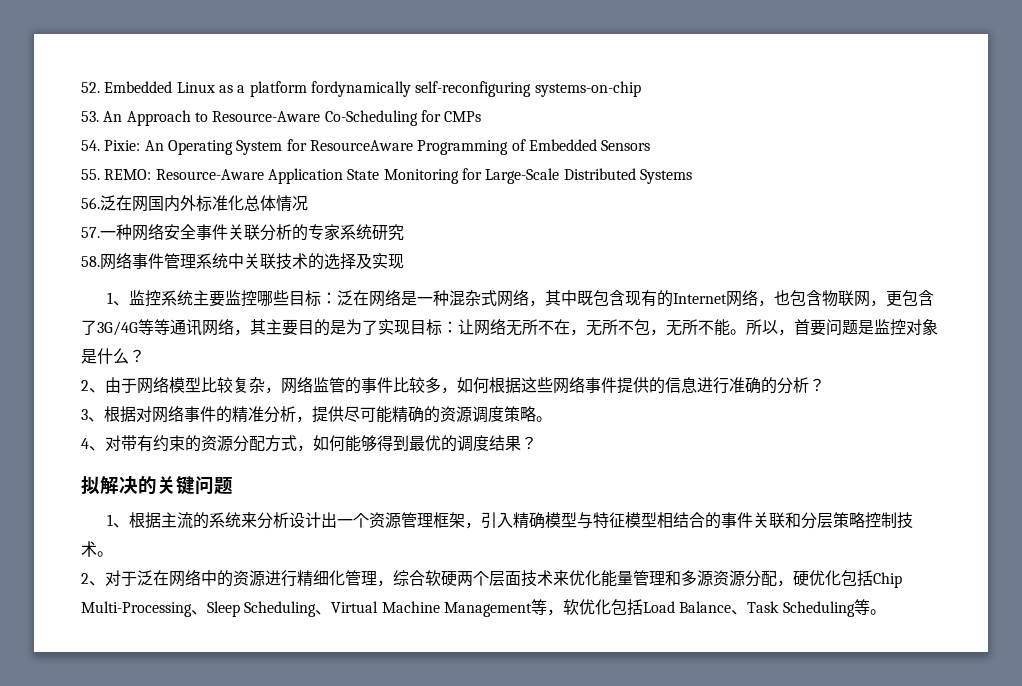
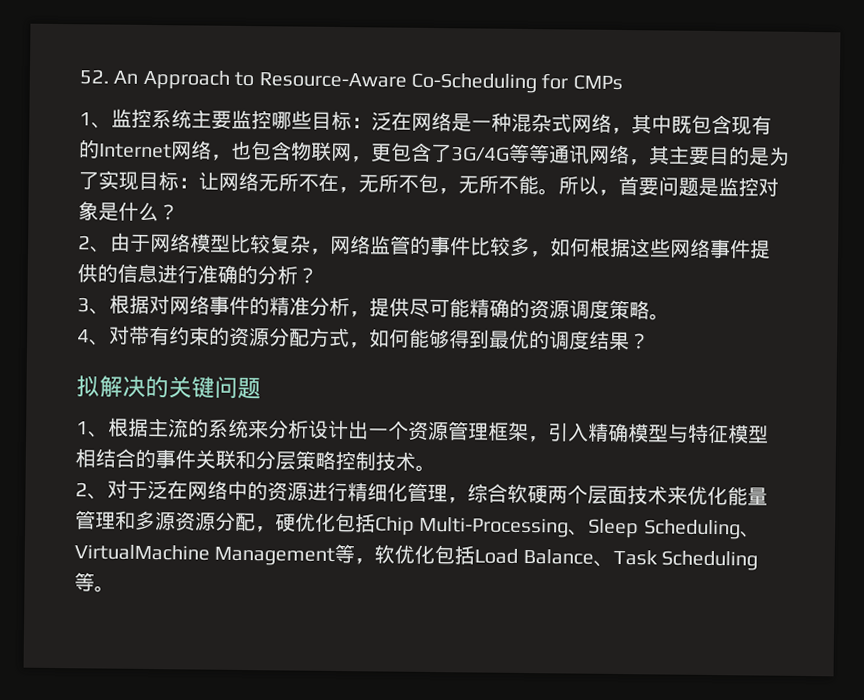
- 52. Embedded Linux as a platform fordynamically self-reconfiguring systems-on-chip
- 53. An Approach to Resource-Aware Co-Scheduling for CMPs
+ 52. An Approach to Resource-Aware Co-Scheduling for CMPs
- 54. Pixie: An Operating System for ResourceAware Programming of Embedded Sensors
- 55. REMO: Resource-Aware Application State Monitoring for Large-Scale Distributed Systems
- 56.泛在网国内外标准化总体情况
- 57.一种网络安全事件关联分析的专家系统研究
- 58.网络事件管理系统中关联技术的选择及实现
- 2、对于泛在网络中的资源进行精细化管理，综合软硬两个层面技术来优化能量管理和多源资源分配，硬优化包括Chip Multi-Processing、Sleep Scheduling、Virtual Machine Management等，软优化包括Load Balance、Task Scheduling等。
+ 2、对于泛在网络中的资源进行精细化管理，综合软硬两个层面技术来优化能量管理和多源资源分配，硬优化包括Chip Multi-Processing、Sleep Scheduling、VirtualMachine Management等，软优化包括Load Balance、Task Scheduling等。

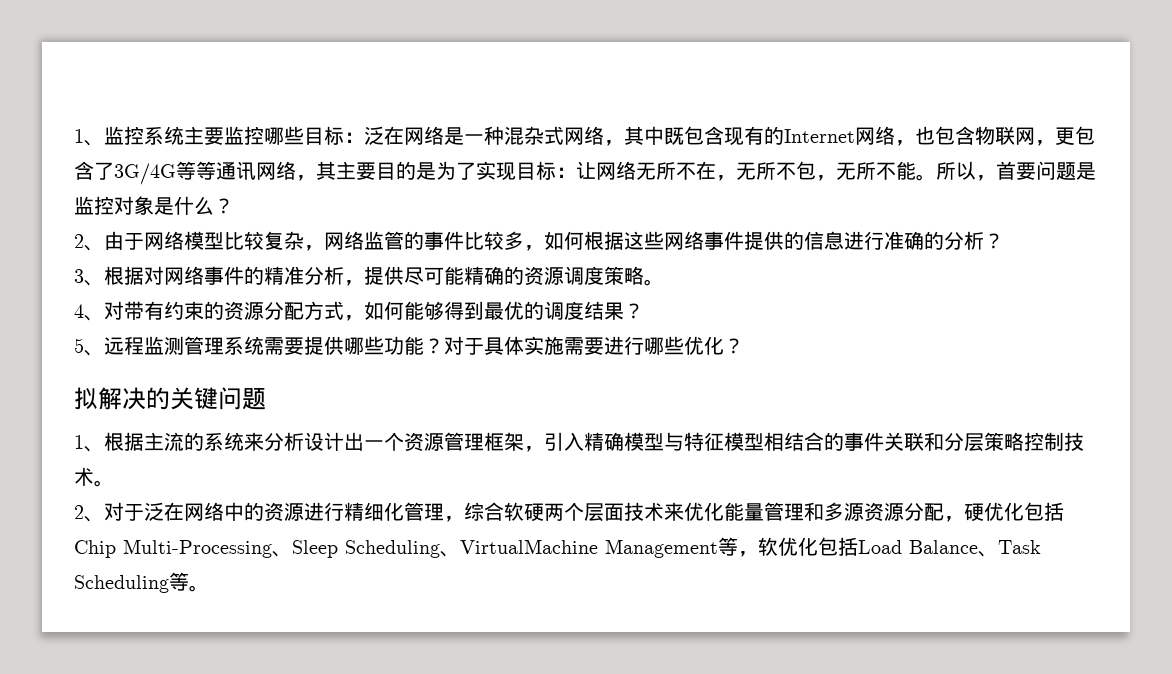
- 52. An Approach to Resource-Aware Co-Scheduling for CMPs
+ 5、远程监测管理系统需要提供哪些功能？对于具体实施需要进行哪些优化？

